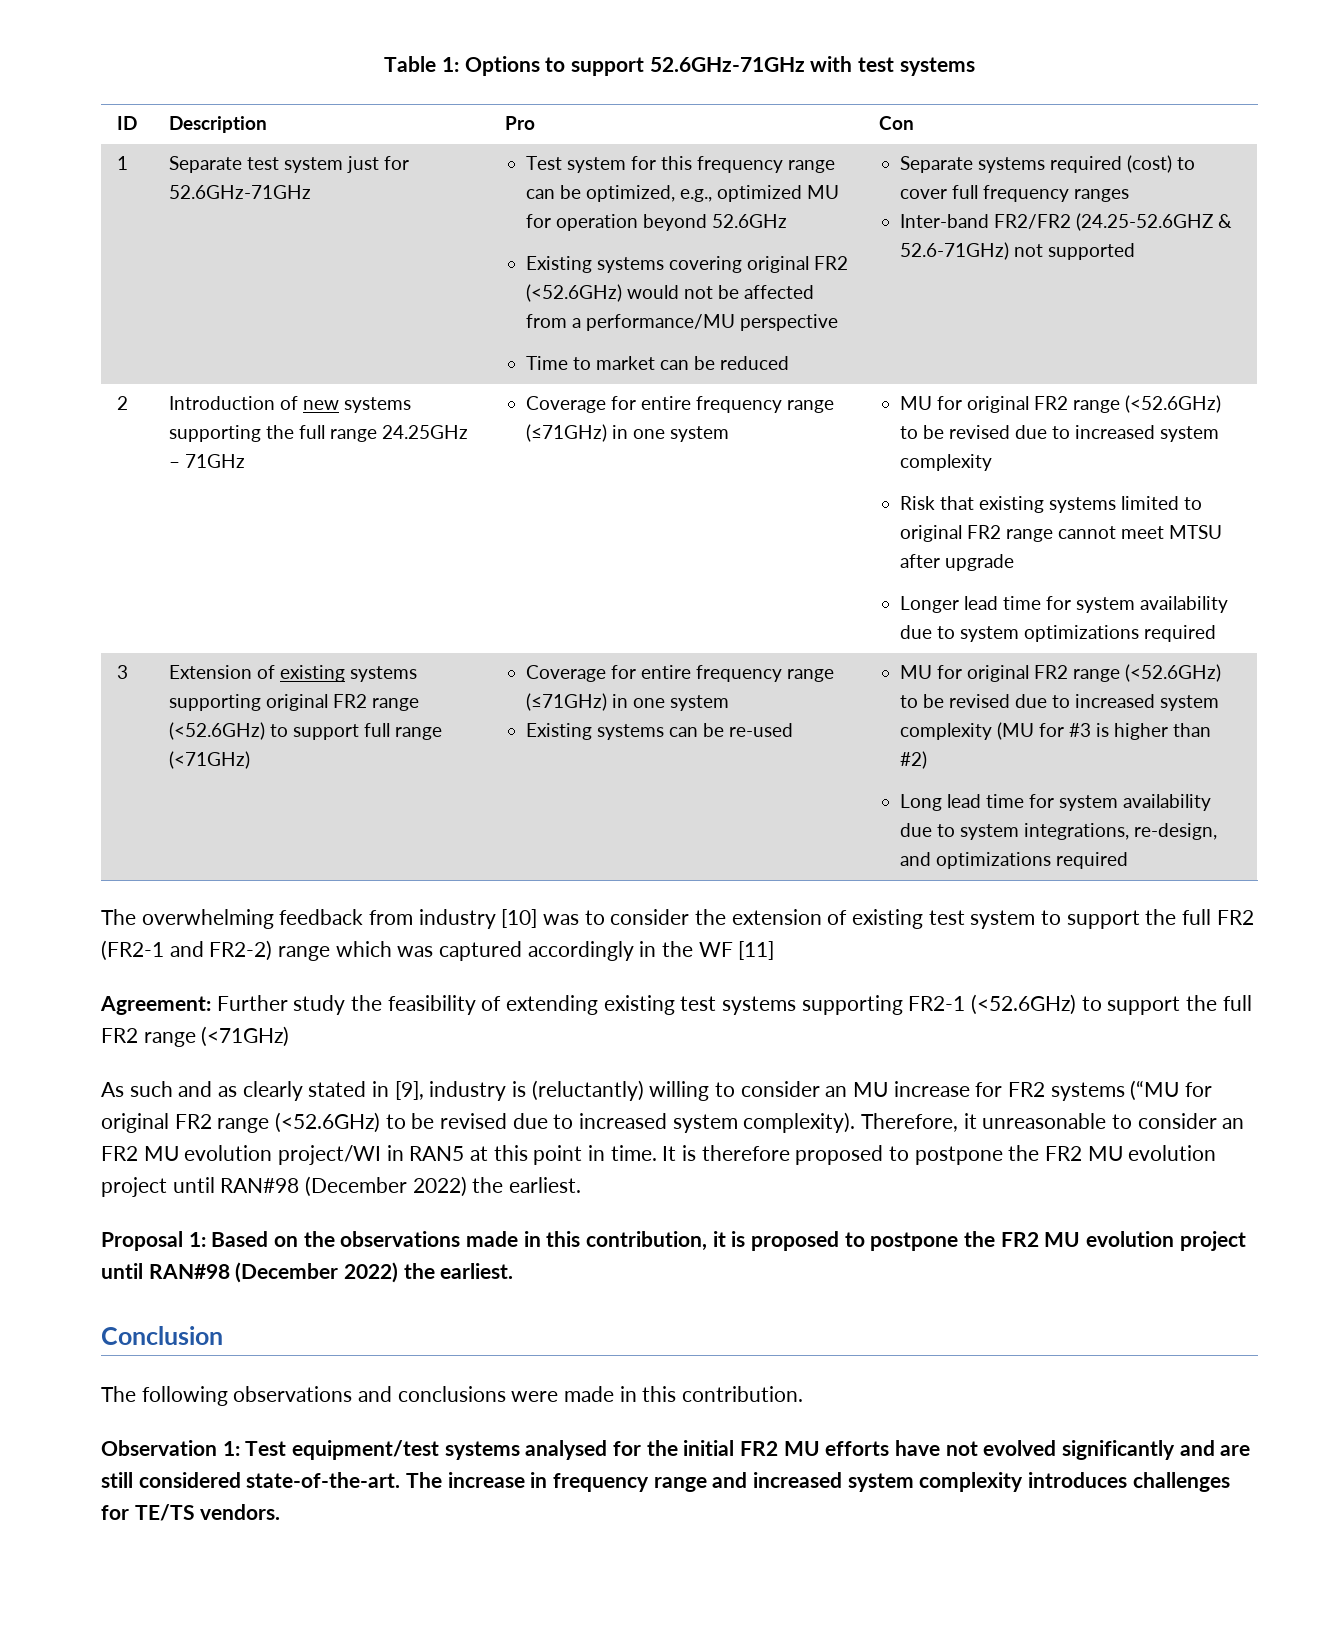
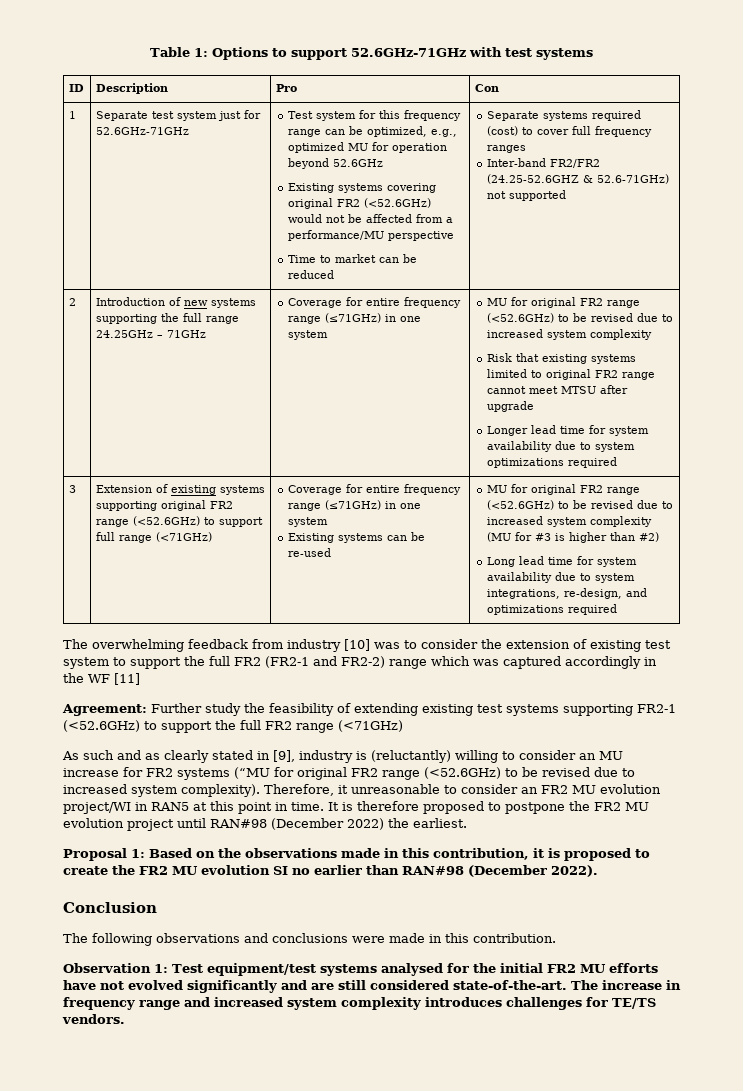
- Proposal 1: Based on the observations made in this contribution, it is proposed to postpone the FR2 MU evolution project until RAN#98 (December 2022) the earliest.
+ Proposal 1: Based on the observations made in this contribution, it is proposed to create the FR2 MU evolution SI no earlier than RAN#98 (December 2022).

